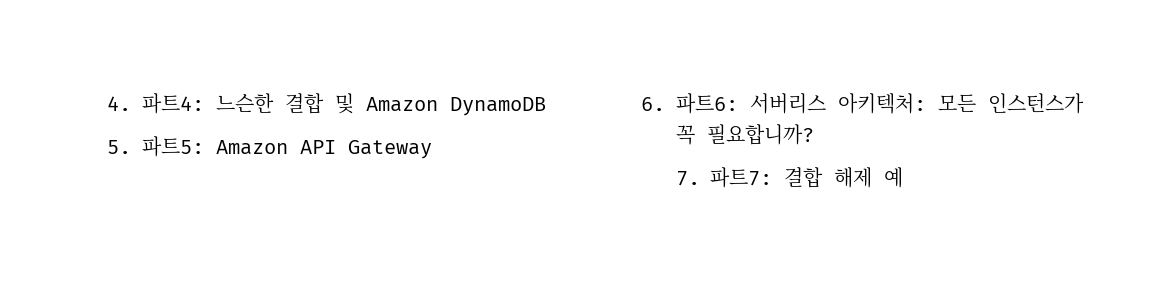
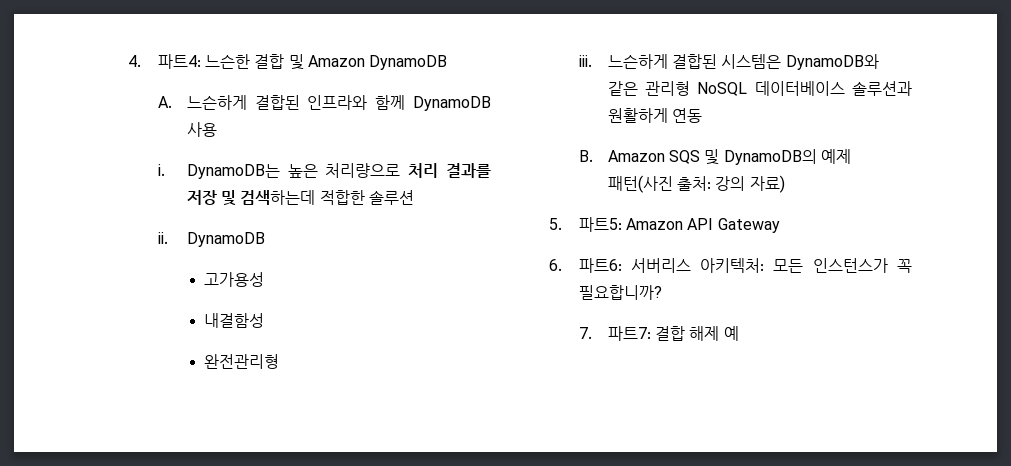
+ A. 느슨하게 결합된 인프라와 함께 DynamoDB 사용
+ i. DynamoDB는 높은 처리량으로 처리 결과를 저장 및 검색하는데 적합한 솔루션
+ ii. DynamoDB
+ 고가용성
+ 내결함성
+ 완전관리형
+ iii. 느슨하게 결합된 시스템은 DynamoDB와 같은 관리형 NoSQL 데이터베이스 솔루션과 원활하게 연동
+ B. Amazon SQS 및 DynamoDB의 예제 패턴(사진 출처: 강의 자료)

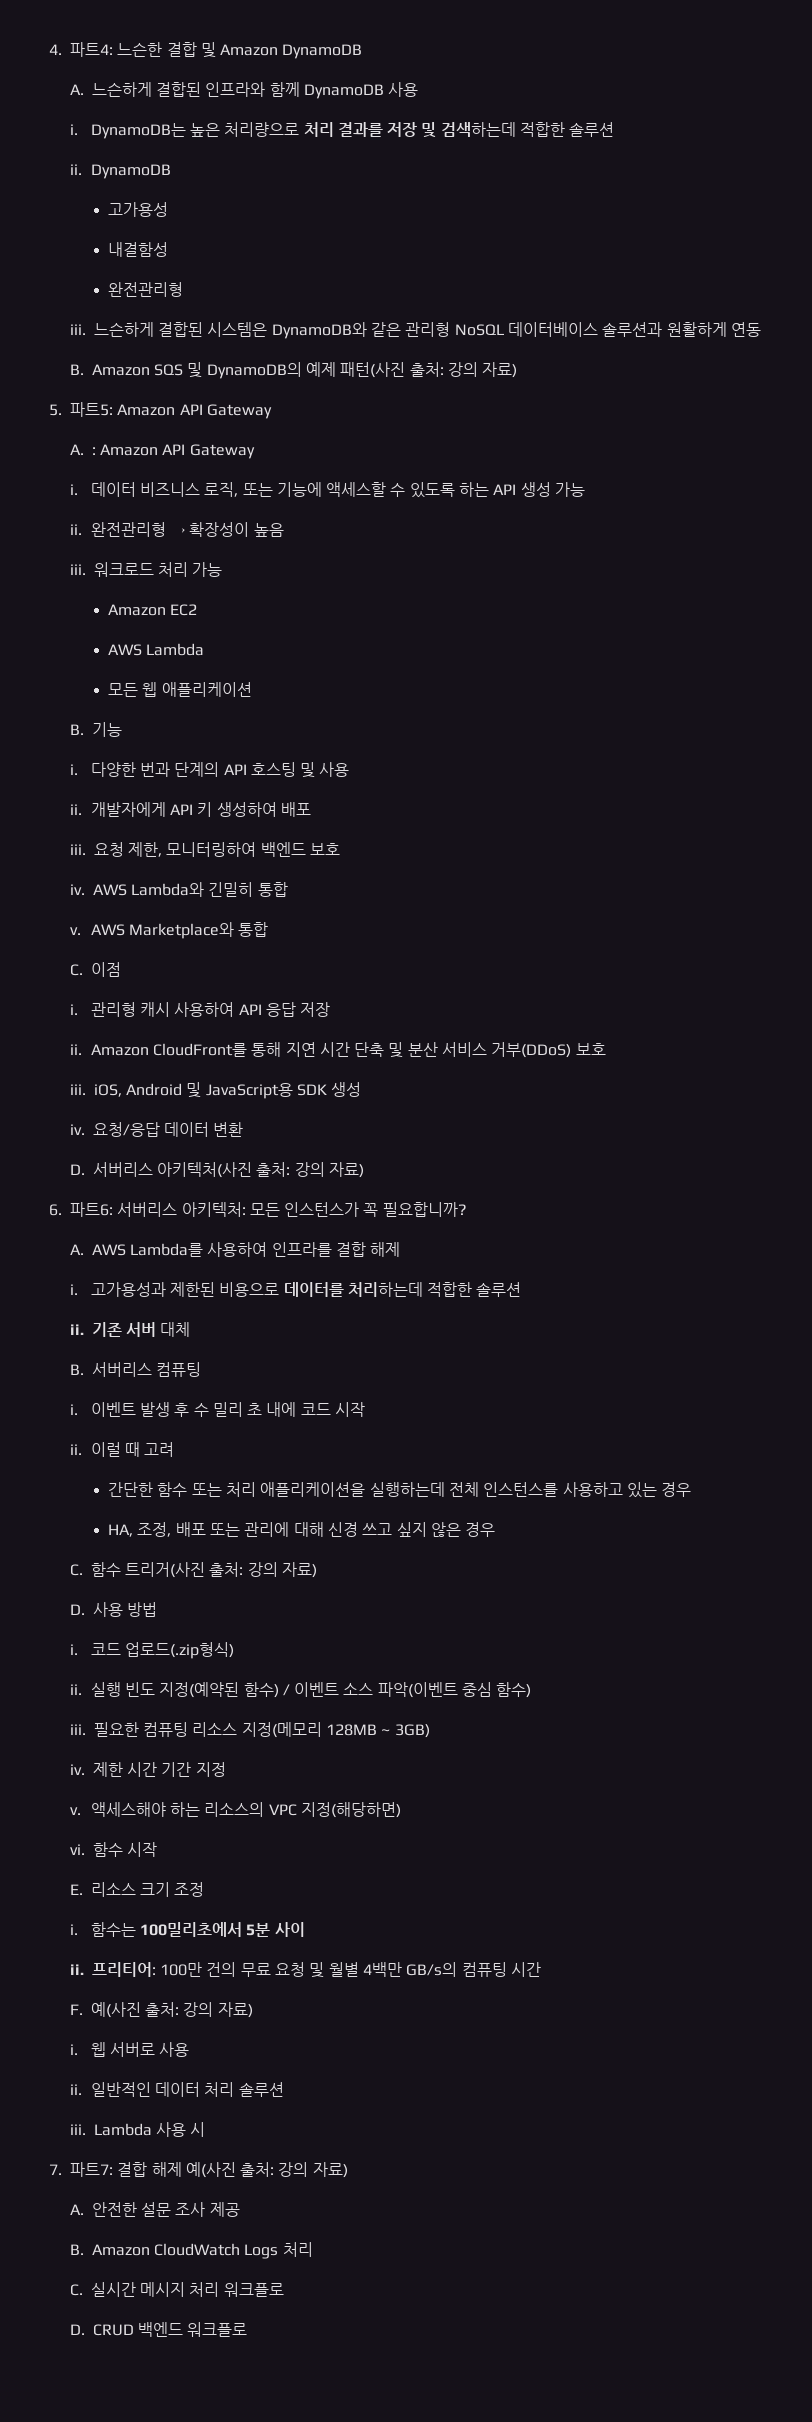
+ A. : Amazon API Gateway
+ i. 데이터 비즈니스 로직, 또는 기능에 액세스할 수 있도록 하는 API 생성 가능
+ ii. 완전관리형 → 확장성이 높음
+ iii. 워크로드 처리 가능
+ Amazon EC2
+ AWS Lambda
+ 모든 웹 애플리케이션
+ B. 기능
+ i. 다양한 번과 단계의 API 호스팅 및 사용
+ ii. 개발자에게 API 키 생성하여 배포
+ iii. 요청 제한, 모니터링하여 백엔드 보호
+ iv. AWS Lambda와 긴밀히 통합
+ v. AWS Marketplace와 통합
+ C. 이점
+ i. 관리형 캐시 사용하여 API 응답 저장
+ ii. Amazon CloudFront를 통해 지연 시간 단축 및 분산 서비스 거부(DDoS) 보호
+ iii. iOS, Android 및 JavaScript용 SDK 생성
+ iv. 요청/응답 데이터 변환
+ D. 서버리스 아키텍처(사진 출처: 강의 자료)
- 7. 파트7: 결합 해제 예
+ A. AWS Lambda를 사용하여 인프라를 결합 해제
+ i. 고가용성과 제한된 비용으로 데이터를 처리하는데 적합한 솔루션
+ ii. 기존 서버 대체
+ B. 서버리스 컴퓨팅
+ i. 이벤트 발생 후 수 밀리 초 내에 코드 시작
+ ii. 이럴 때 고려
+ 간단한 함수 또는 처리 애플리케이션을 실행하는데 전체 인스턴스를 사용하고 있는 경우
+ HA, 조정, 배포 또는 관리에 대해 신경 쓰고 싶지 않은 경우
+ C. 함수 트리거(사진 출처: 강의 자료)
+ D. 사용 방법
+ i. 코드 업로드(.zip형식)
+ ii. 실행 빈도 지정(예약된 함수) / 이벤트 소스 파악(이벤트 중심 함수)
+ iii. 필요한 컴퓨팅 리소스 지정(메모리 128MB ~ 3GB)
+ iv. 제한 시간 기간 지정
+ v. 액세스해야 하는 리소스의 VPC 지정(해당하면)
+ vi. 함수 시작
+ E. 리소스 크기 조정
+ i. 함수는 100밀리초에서 5분 사이
+ ii. 프리티어: 100만 건의 무료 요청 및 월별 4백만 GB/s의 컴퓨팅 시간
+ F. 예(사진 출처: 강의 자료)
+ i. 웹 서버로 사용
+ ii. 일반적인 데이터 처리 솔루션
+ iii. Lambda 사용 시
+ 7. 파트7: 결합 해제 예(사진 출처: 강의 자료)
+ A. 안전한 설문 조사 제공
+ B. Amazon CloudWatch Logs 처리
+ C. 실시간 메시지 처리 워크플로
+ D. CRUD 백엔드 워크플로

